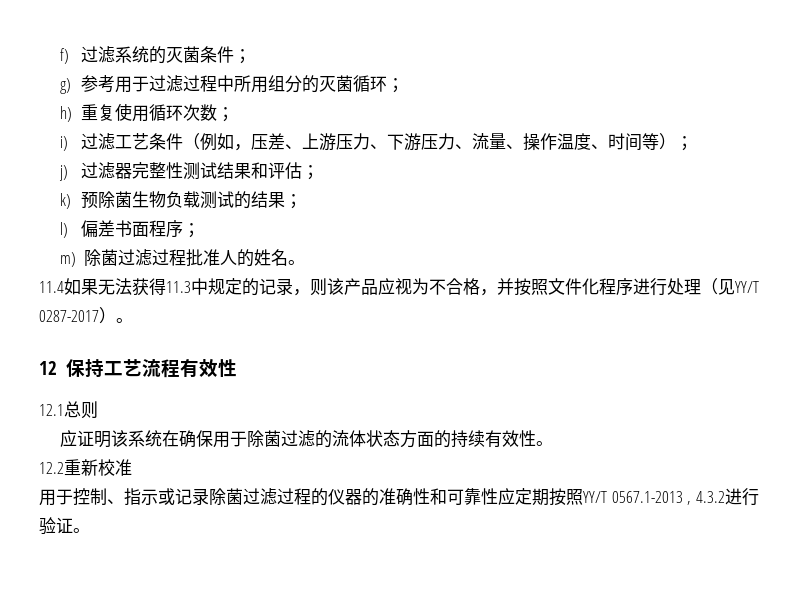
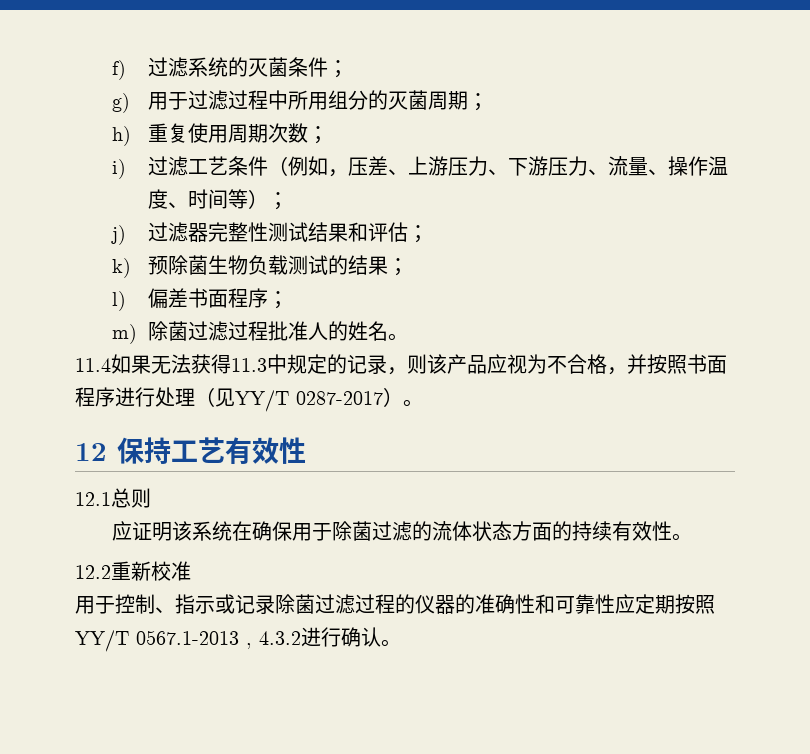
- g)参考用于过滤过程中所用组分的灭菌循环；
+ g)用于过滤过程中所用组分的灭菌周期；
- h)重复使用循环次数；
+ h)重复使用周期次数；
- 11.4如果无法获得11.3中规定的记录，则该产品应视为不合格，并按照文件化程序进行处理（见YY/T 0287-2017）。
+ 11.4如果无法获得11.3中规定的记录，则该产品应视为不合格，并按照书面程序进行处理（见YY/T 0287-2017）。
- 12保持工艺流程有效性
+ 12保持工艺有效性
- 用于控制、指示或记录除菌过滤过程的仪器的准确性和可靠性应定期按照YY/T 0567.1-2013 , 4.3.2进行验证。
+ 用于控制、指示或记录除菌过滤过程的仪器的准确性和可靠性应定期按照YY/T 0567.1-2013 , 4.3.2进行确认。

